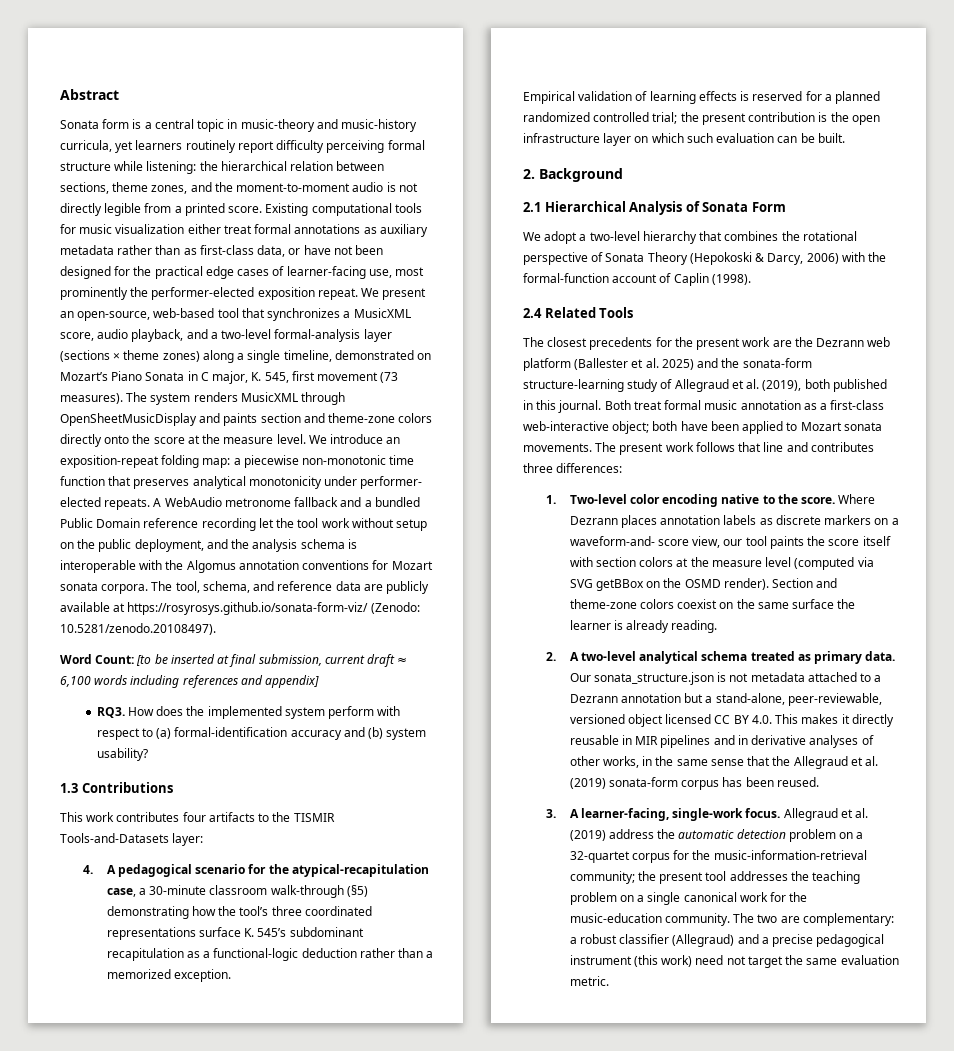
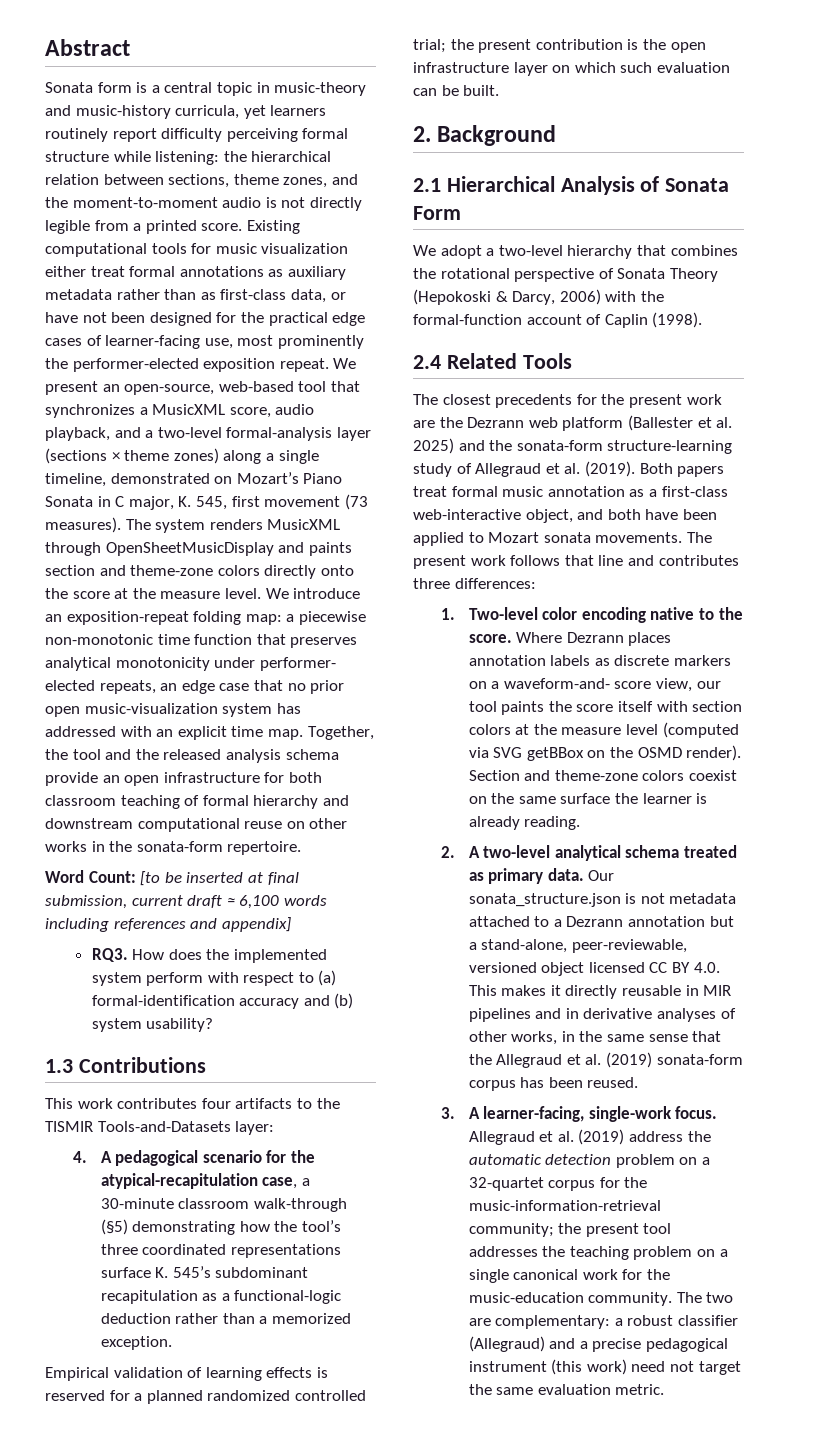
- We introduce an exposition-repeat folding map: a piecewise non-monotonic time function that preserves analytical monotonicity under performer- elected repeats. A WebAudio metronome fallback and a bundled Public Domain reference recording let the tool work without setup on the public deployment, and the analysis schema is interoperable with the Algomus annotation conventions for Mozart sonata corpora. The tool, schema, and reference data are publicly available at https://rosyrosys.github.io/sonata-form-viz/ (Zenodo: 10.5281/zenodo.20108497).
+ We introduce an exposition-repeat folding map: a piecewise non-monotonic time function that preserves analytical monotonicity under performer- elected repeats, an edge case that no prior open music-visualization system has addressed with an explicit time map. Together, the tool and the released analysis schema provide an open infrastructure for both classroom teaching of formal hierarchy and downstream computational reuse on other works in the sonata-form repertoire.
- The closest precedents for the present work are the Dezrann web platform (Ballester et al. 2025) and the sonata-form structure-learning study of Allegraud et al. (2019), both published in this journal. Both treat formal music annotation as a first-class web-interactive object; both have been applied to Mozart sonata movements.
+ The closest precedents for the present work are the Dezrann web platform (Ballester et al. 2025) and the sonata-form structure-learning study of Allegraud et al. (2019). Both papers treat formal music annotation as a first-class web-interactive object, and both have been applied to Mozart sonata movements.

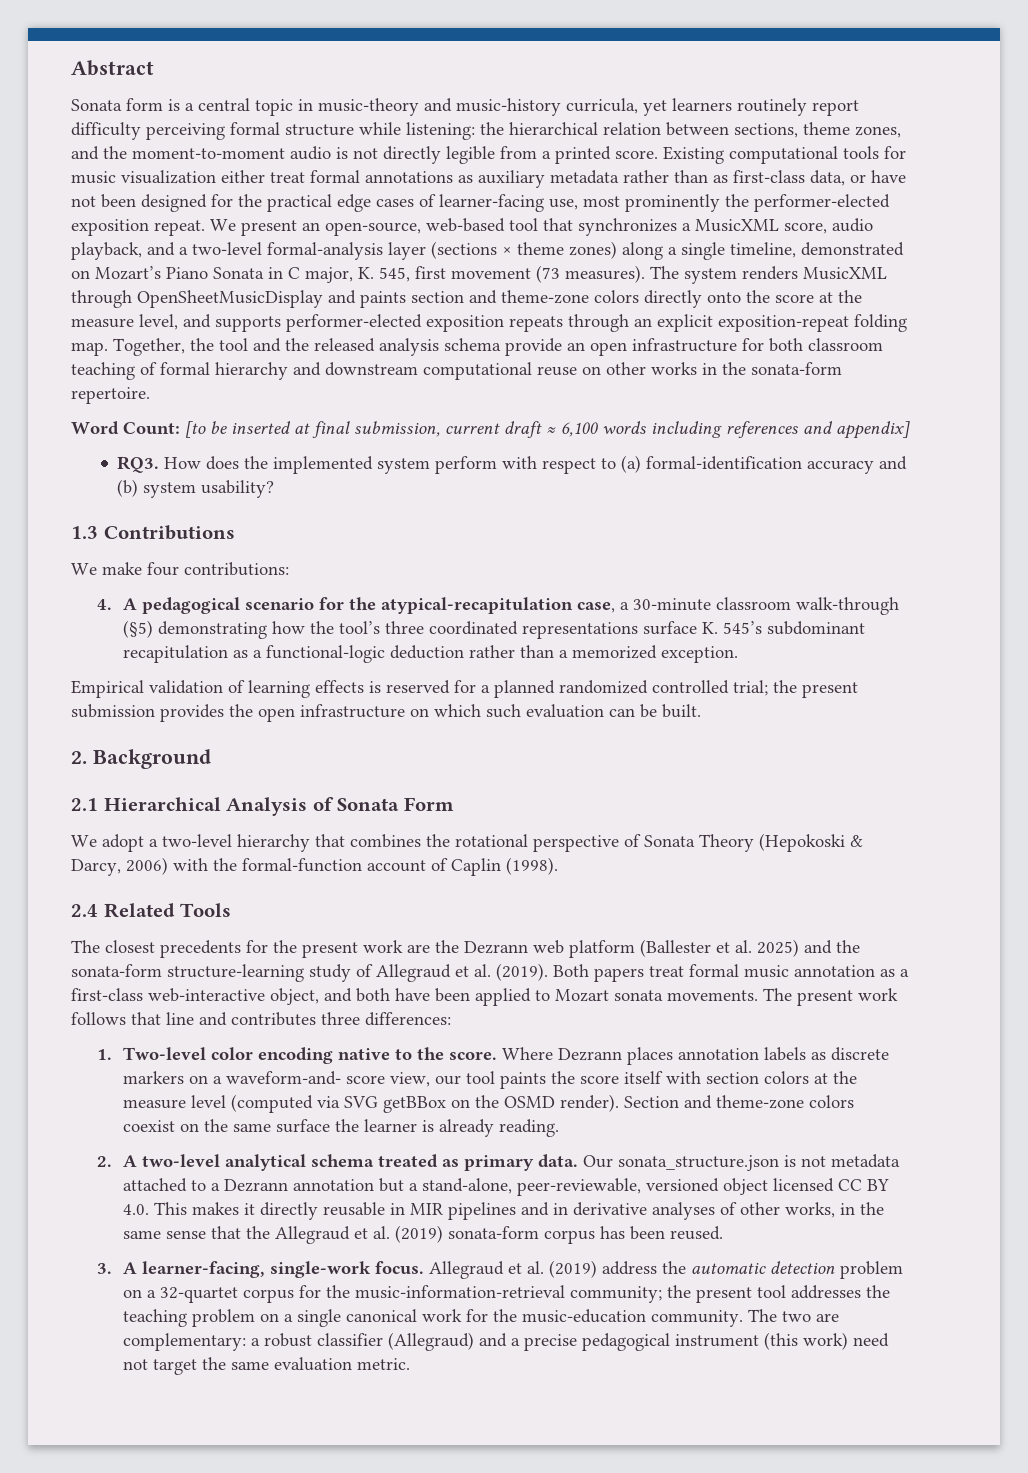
- The system renders MusicXML through OpenSheetMusicDisplay and paints section and theme-zone colors directly onto the score at the measure level. We introduce an exposition-repeat folding map: a piecewise non-monotonic time function that preserves analytical monotonicity under performer- elected repeats, an edge case that no prior open music-visualization system has addressed with an explicit time map.
+ The system renders MusicXML through OpenSheetMusicDisplay and paints section and theme-zone colors directly onto the score at the measure level, and supports performer-elected exposition repeats through an explicit exposition-repeat folding map.
- This work contributes four artifacts to the TISMIR Tools-and-Datasets layer:
+ We make four contributions:
- Empirical validation of learning effects is reserved for a planned randomized controlled trial; the present contribution is the open infrastructure layer on which such evaluation can be built.
+ Empirical validation of learning effects is reserved for a planned randomized controlled trial; the present submission provides the open infrastructure on which such evaluation can be built.

